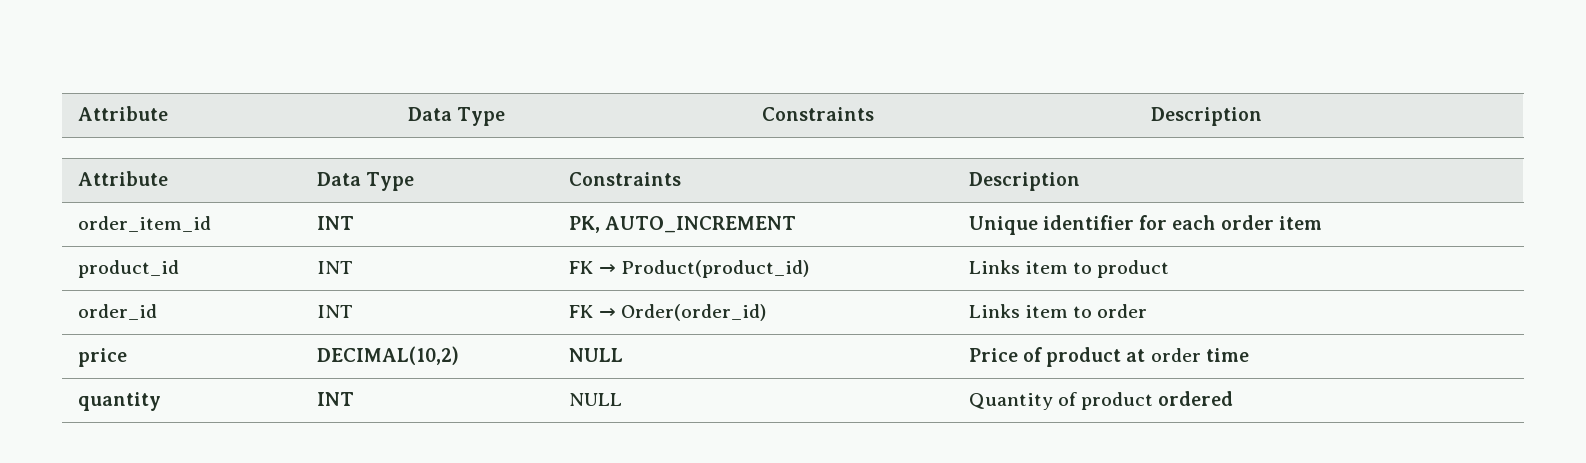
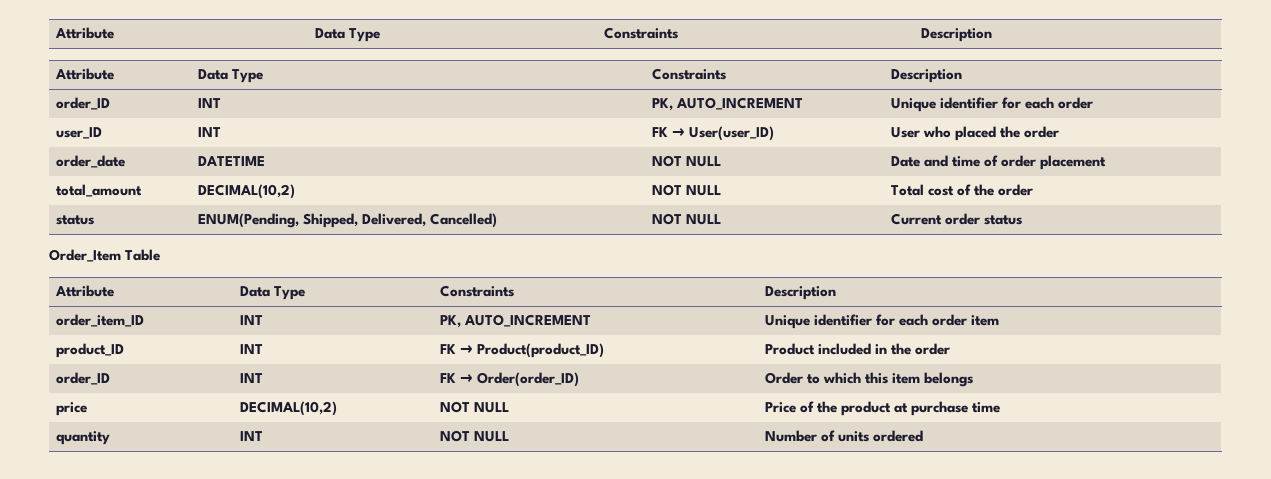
- order_item_id | INT | PK, AUTO_INCREMENT | Unique identifier for each order item
+ order_ID | INT | PK, AUTO_INCREMENT | Unique identifier for each order
+ user_ID | INT | FK → User(user_ID) | User who placed the order
+ order_date | DATETIME | NOT NULL | Date and time of order placement
+ total_amount | DECIMAL(10,2) | NOT NULL | Total cost of the order
+ status | ENUM(Pending, Shipped, Delivered, Cancelled) | NOT NULL | Current order status
+ Order_Item Table
+ Attribute | Data Type | Constraints | Description
+ order_item_ID | INT | PK, AUTO_INCREMENT | Unique identifier for each order item
- product_id | INT | FK → Product(product_id) | Links item to product
- order_id | INT | FK → Order(order_id) | Links item to order
+ product_ID | INT | FK → Product(product_ID) | Product included in the order
+ order_ID | INT | FK → Order(order_ID) | Order to which this item belongs
- price | DECIMAL(10,2) | NULL | Price of product at order time
+ price | DECIMAL(10,2) | NOT NULL | Price of the product at purchase time
- quantity | INT | NULL | Quantity of product ordered
+ quantity | INT | NOT NULL | Number of units ordered

